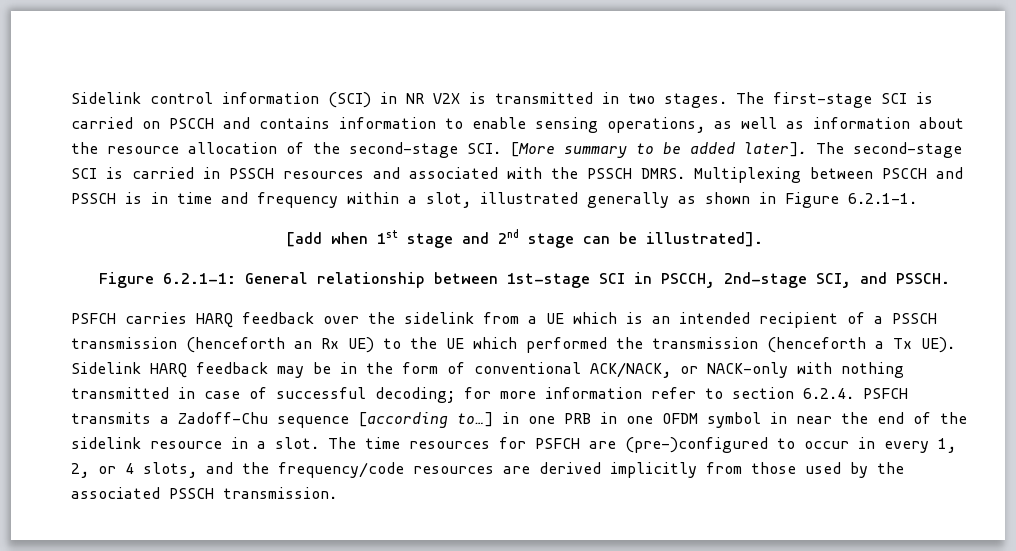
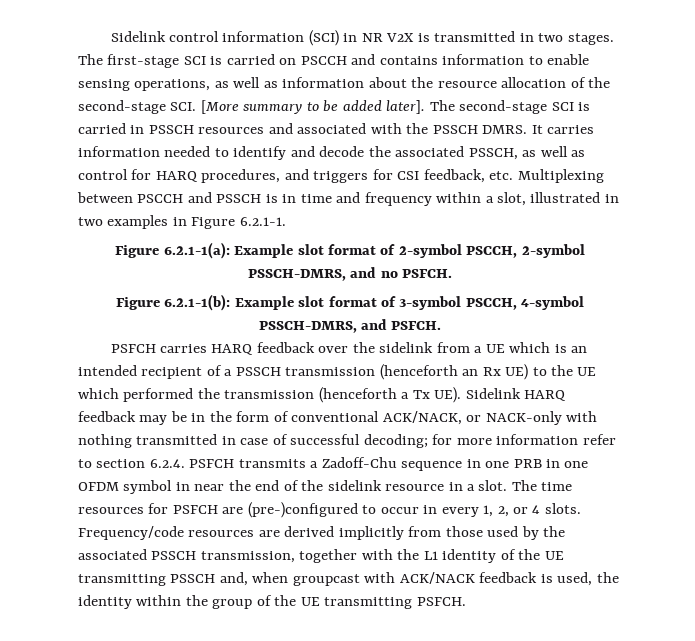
- Multiplexing between PSCCH and PSSCH is in time and frequency within a slot, illustrated generally as shown in Figure 6.2.1-1.
+ It carries information needed to identify and decode the associated PSSCH, as well as control for HARQ procedures, and triggers for CSI feedback, etc. Multiplexing between PSCCH and PSSCH is in time and frequency within a slot, illustrated in two examples in Figure 6.2.1-1.
- [add when 1st stage and 2nd stage can be illustrated].
- Figure 6.2.1-1: General relationship between 1st-stage SCI in PSCCH, 2nd-stage SCI, and PSSCH.
+ Figure 6.2.1-1(a): Example slot format of 2-symbol PSCCH, 2-symbol PSSCH-DMRS, and no PSFCH.
+ Figure 6.2.1-1(b): Example slot format of 3-symbol PSCCH, 4-symbol PSSCH-DMRS, and PSFCH.
- for more information refer to section 6.2.4. PSFCH transmits a Zadoff-Chu sequence [according to…] in one PRB in one OFDM symbol in near the end of the sidelink resource in a slot.
+ for more information refer to section 6.2.4. PSFCH transmits a Zadoff-Chu sequence in one PRB in one OFDM symbol in near the end of the sidelink resource in a slot.
- The time resources for PSFCH are (pre-)configured to occur in every 1, 2, or 4 slots, and the frequency/code resources are derived implicitly from those used by the associated PSSCH transmission.
+ The time resources for PSFCH are (pre-)configured to occur in every 1, 2, or 4 slots. Frequency/code resources are derived implicitly from those used by the associated PSSCH transmission, together with the L1 identity of the UE transmitting PSSCH and, when groupcast with ACK/NACK feedback is used, the identity within the group of the UE transmitting PSFCH.

